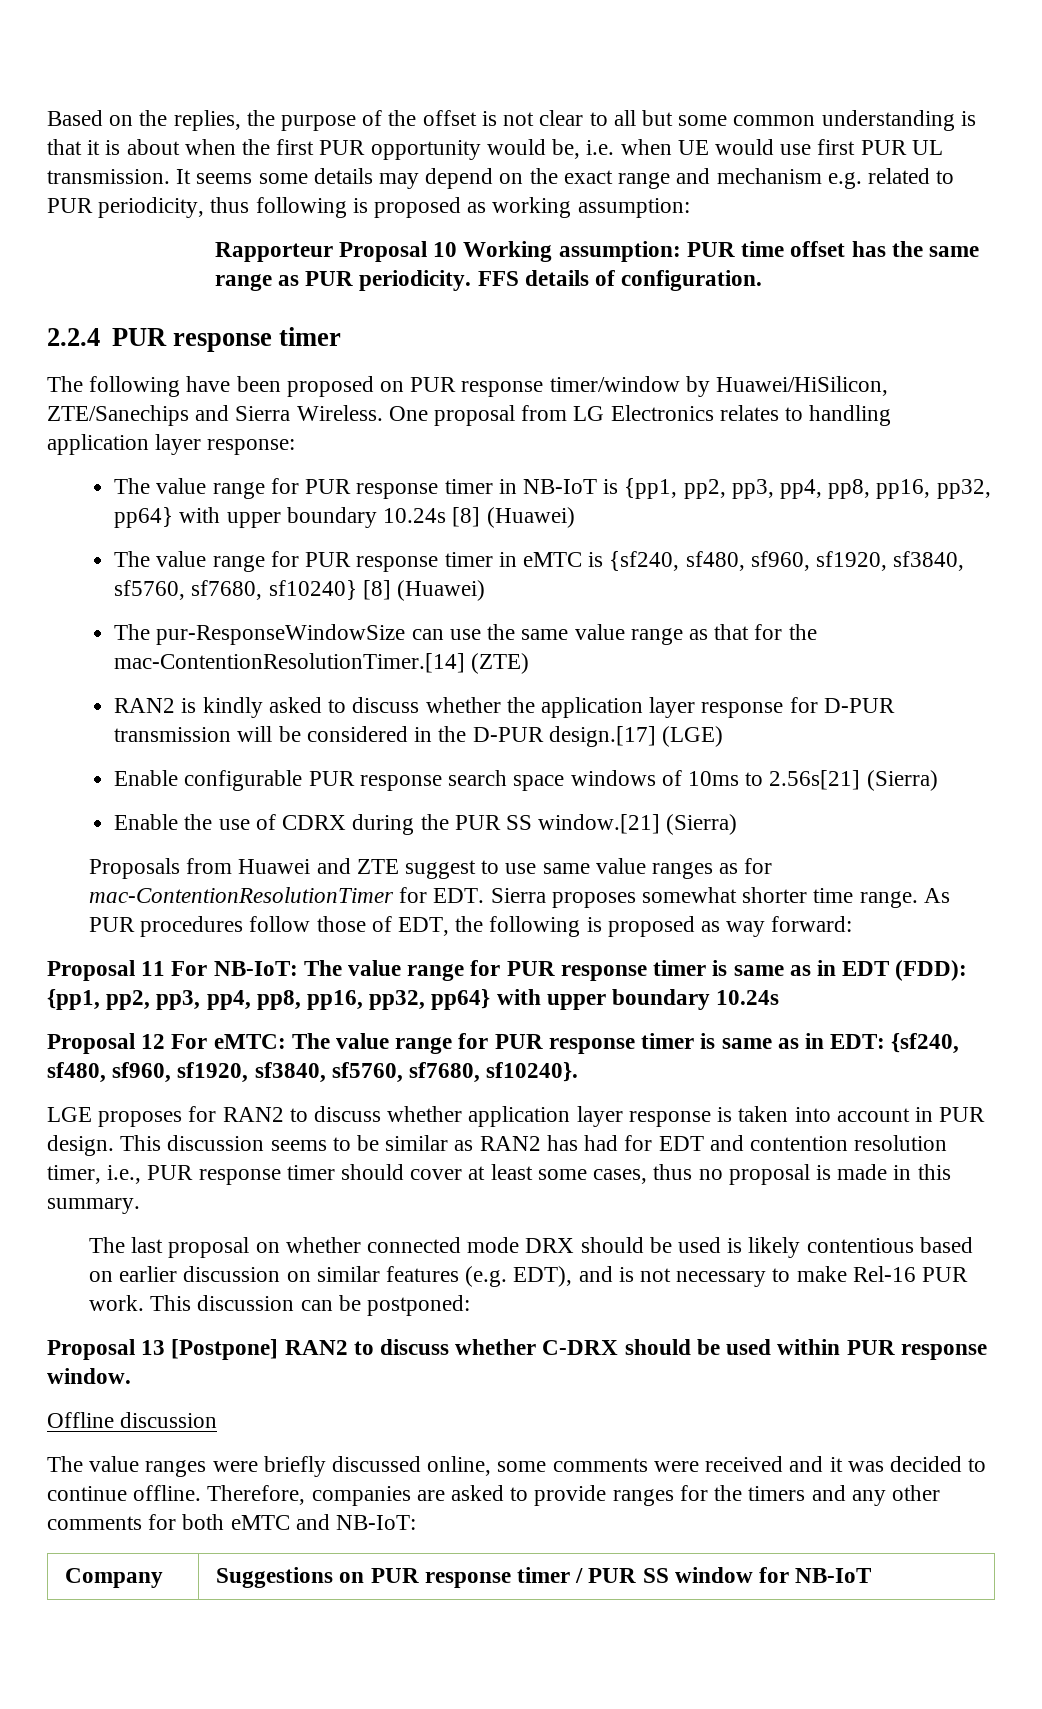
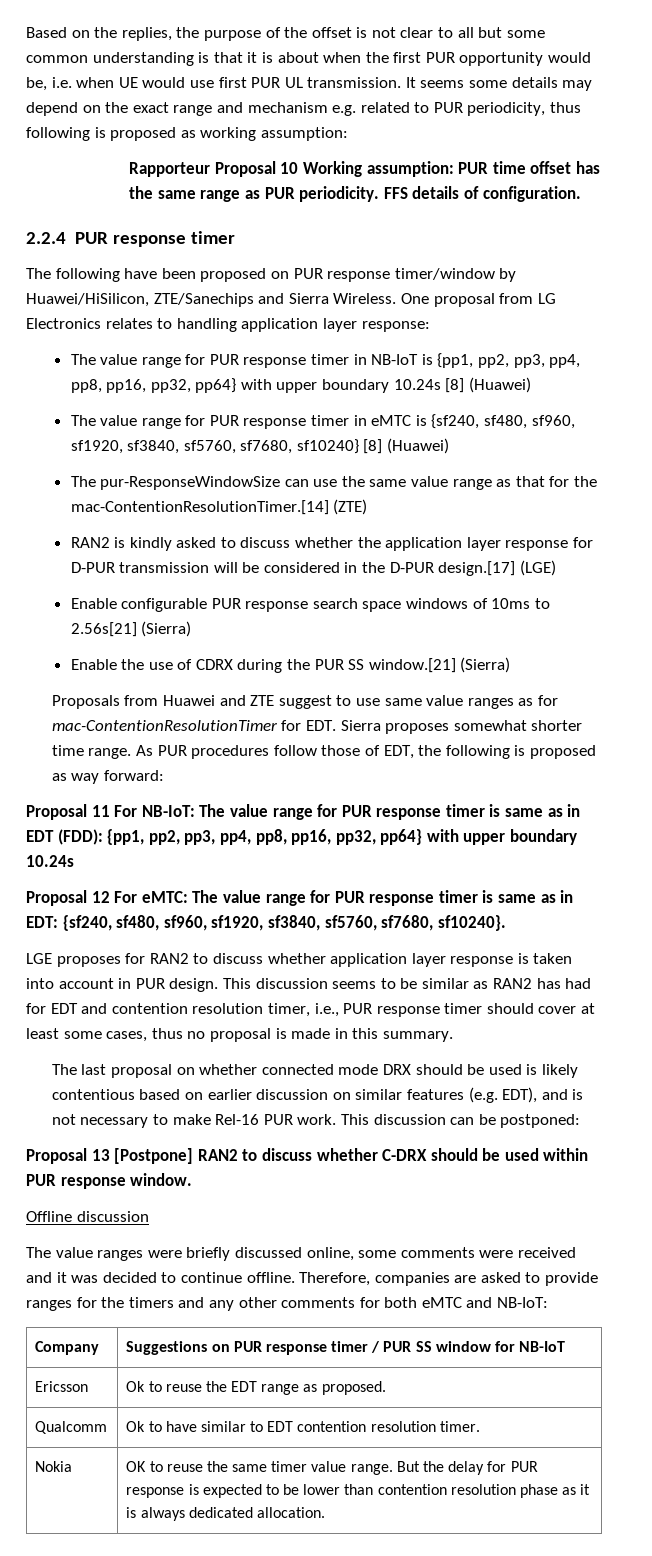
+ Ericsson | Ok to reuse the EDT range as proposed.
+ Qualcomm | Ok to have similar to EDT contention resolution timer.
+ Nokia | OK to reuse the same timer value range. But the delay for PUR response is expected to be lower than contention resolution phase as it is always dedicated allocation.

